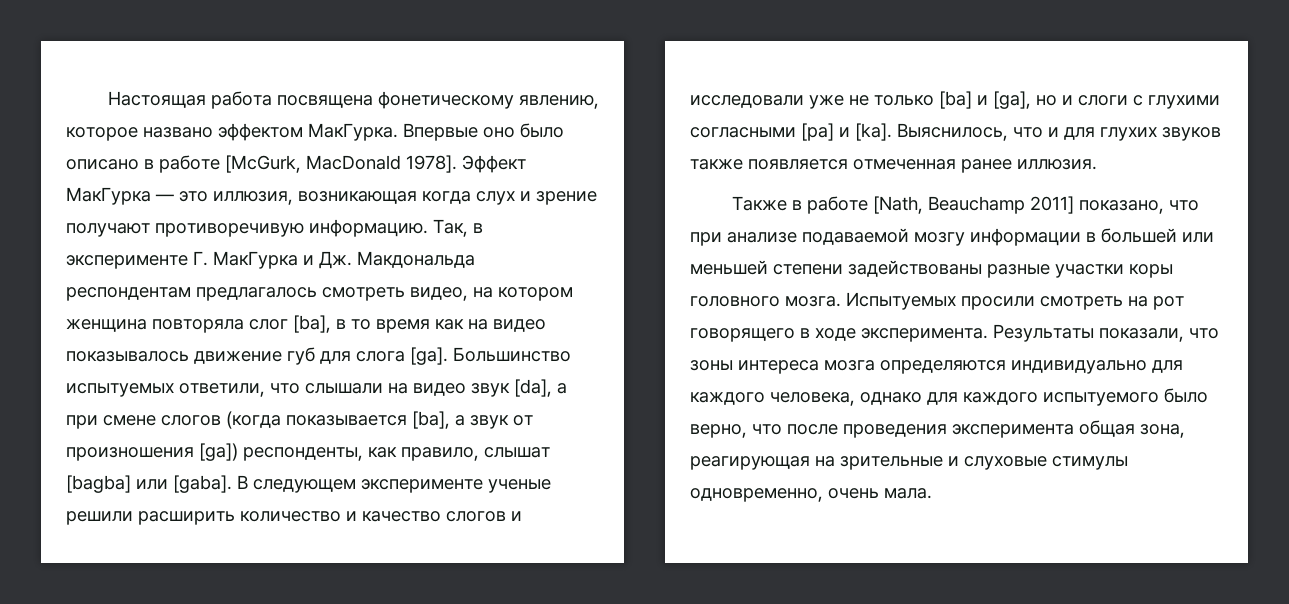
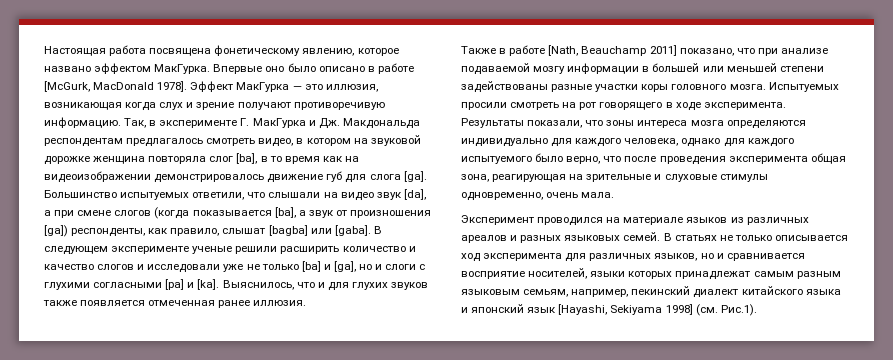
- Так, в эксперименте Г. МакГурка и Дж. Макдональда респондентам предлагалось смотреть видео, на котором женщина повторяла слог [ba], в то время как на видео показывалось движение губ для слога [ɡa].
+ Так, в эксперименте Г. МакГурка и Дж. Макдональда респондентам предлагалось смотреть видео, в котором на звуковой дорожке женщина повторяла слог [ba], в то время как на видеоизображении демонстрировалось движение губ для слога [ɡa].
+ Эксперимент проводился на материале языков из различных ареалов и разных языковых семей. В статьях не только описывается ход эксперимента для различных языков, но и сравнивается восприятие носителей, языки которых принадлежат самым разным языковым семьям, например, пекинский диалект китайского языка и японский язык [Hayashi, Sekiyama 1998] (см. Рис.1).

